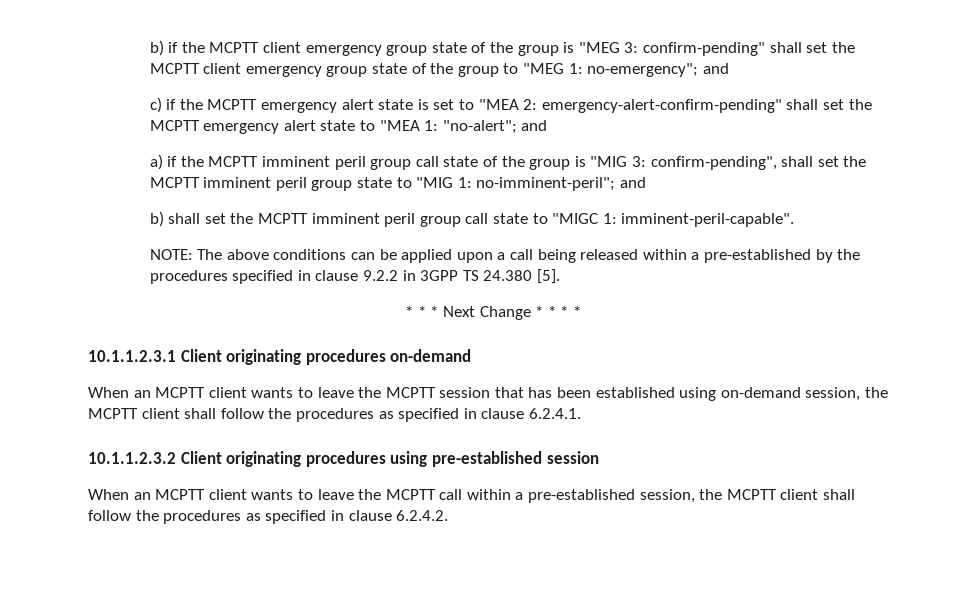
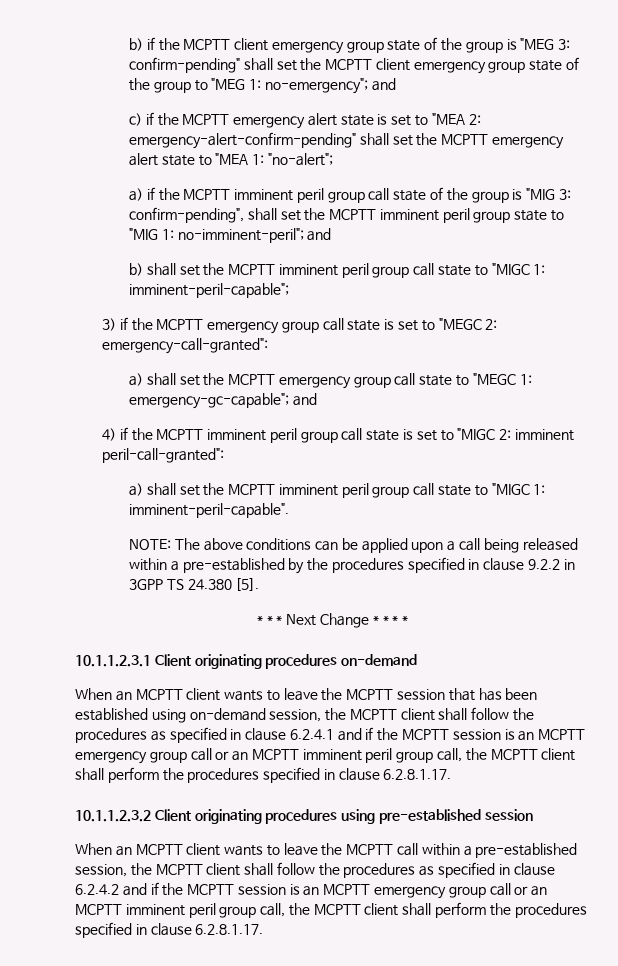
- c) if the MCPTT emergency alert state is set to "MEA 2: emergency-alert-confirm-pending" shall set the MCPTT emergency alert state to "MEA 1: "no-alert"; and
+ c) if the MCPTT emergency alert state is set to "MEA 2: emergency-alert-confirm-pending" shall set the MCPTT emergency alert state to "MEA 1: "no-alert";
- b) shall set the MCPTT imminent peril group call state to "MIGC 1: imminent-peril-capable".
+ b) shall set the MCPTT imminent peril group call state to "MIGC 1: imminent-peril-capable";
+ 3) if the MCPTT emergency group call state is set to "MEGC 2: emergency-call-granted":
+ a) shall set the MCPTT emergency group call state to "MEGC 1: emergency-gc-capable"; and
+ 4) if the MCPTT imminent peril group call state is set to "MIGC 2: imminent peril-call-granted":
+ a) shall set the MCPTT imminent peril group call state to "MIGC 1: imminent-peril-capable".
- When an MCPTT client wants to leave the MCPTT session that has been established using on-demand session, the MCPTT client shall follow the procedures as specified in clause 6.2.4.1.
+ When an MCPTT client wants to leave the MCPTT session that has been established using on-demand session, the MCPTT client shall follow the procedures as specified in clause 6.2.4.1 and if the MCPTT session is an MCPTT emergency group call or an MCPTT imminent peril group call, the MCPTT client shall perform the procedures specified in clause 6.2.8.1.17.
- When an MCPTT client wants to leave the MCPTT call within a pre-established session, the MCPTT client shall follow the procedures as specified in clause 6.2.4.2.
+ When an MCPTT client wants to leave the MCPTT call within a pre-established session, the MCPTT client shall follow the procedures as specified in clause 6.2.4.2 and if the MCPTT session is an MCPTT emergency group call or an MCPTT imminent peril group call, the MCPTT client shall perform the procedures specified in clause 6.2.8.1.17.

